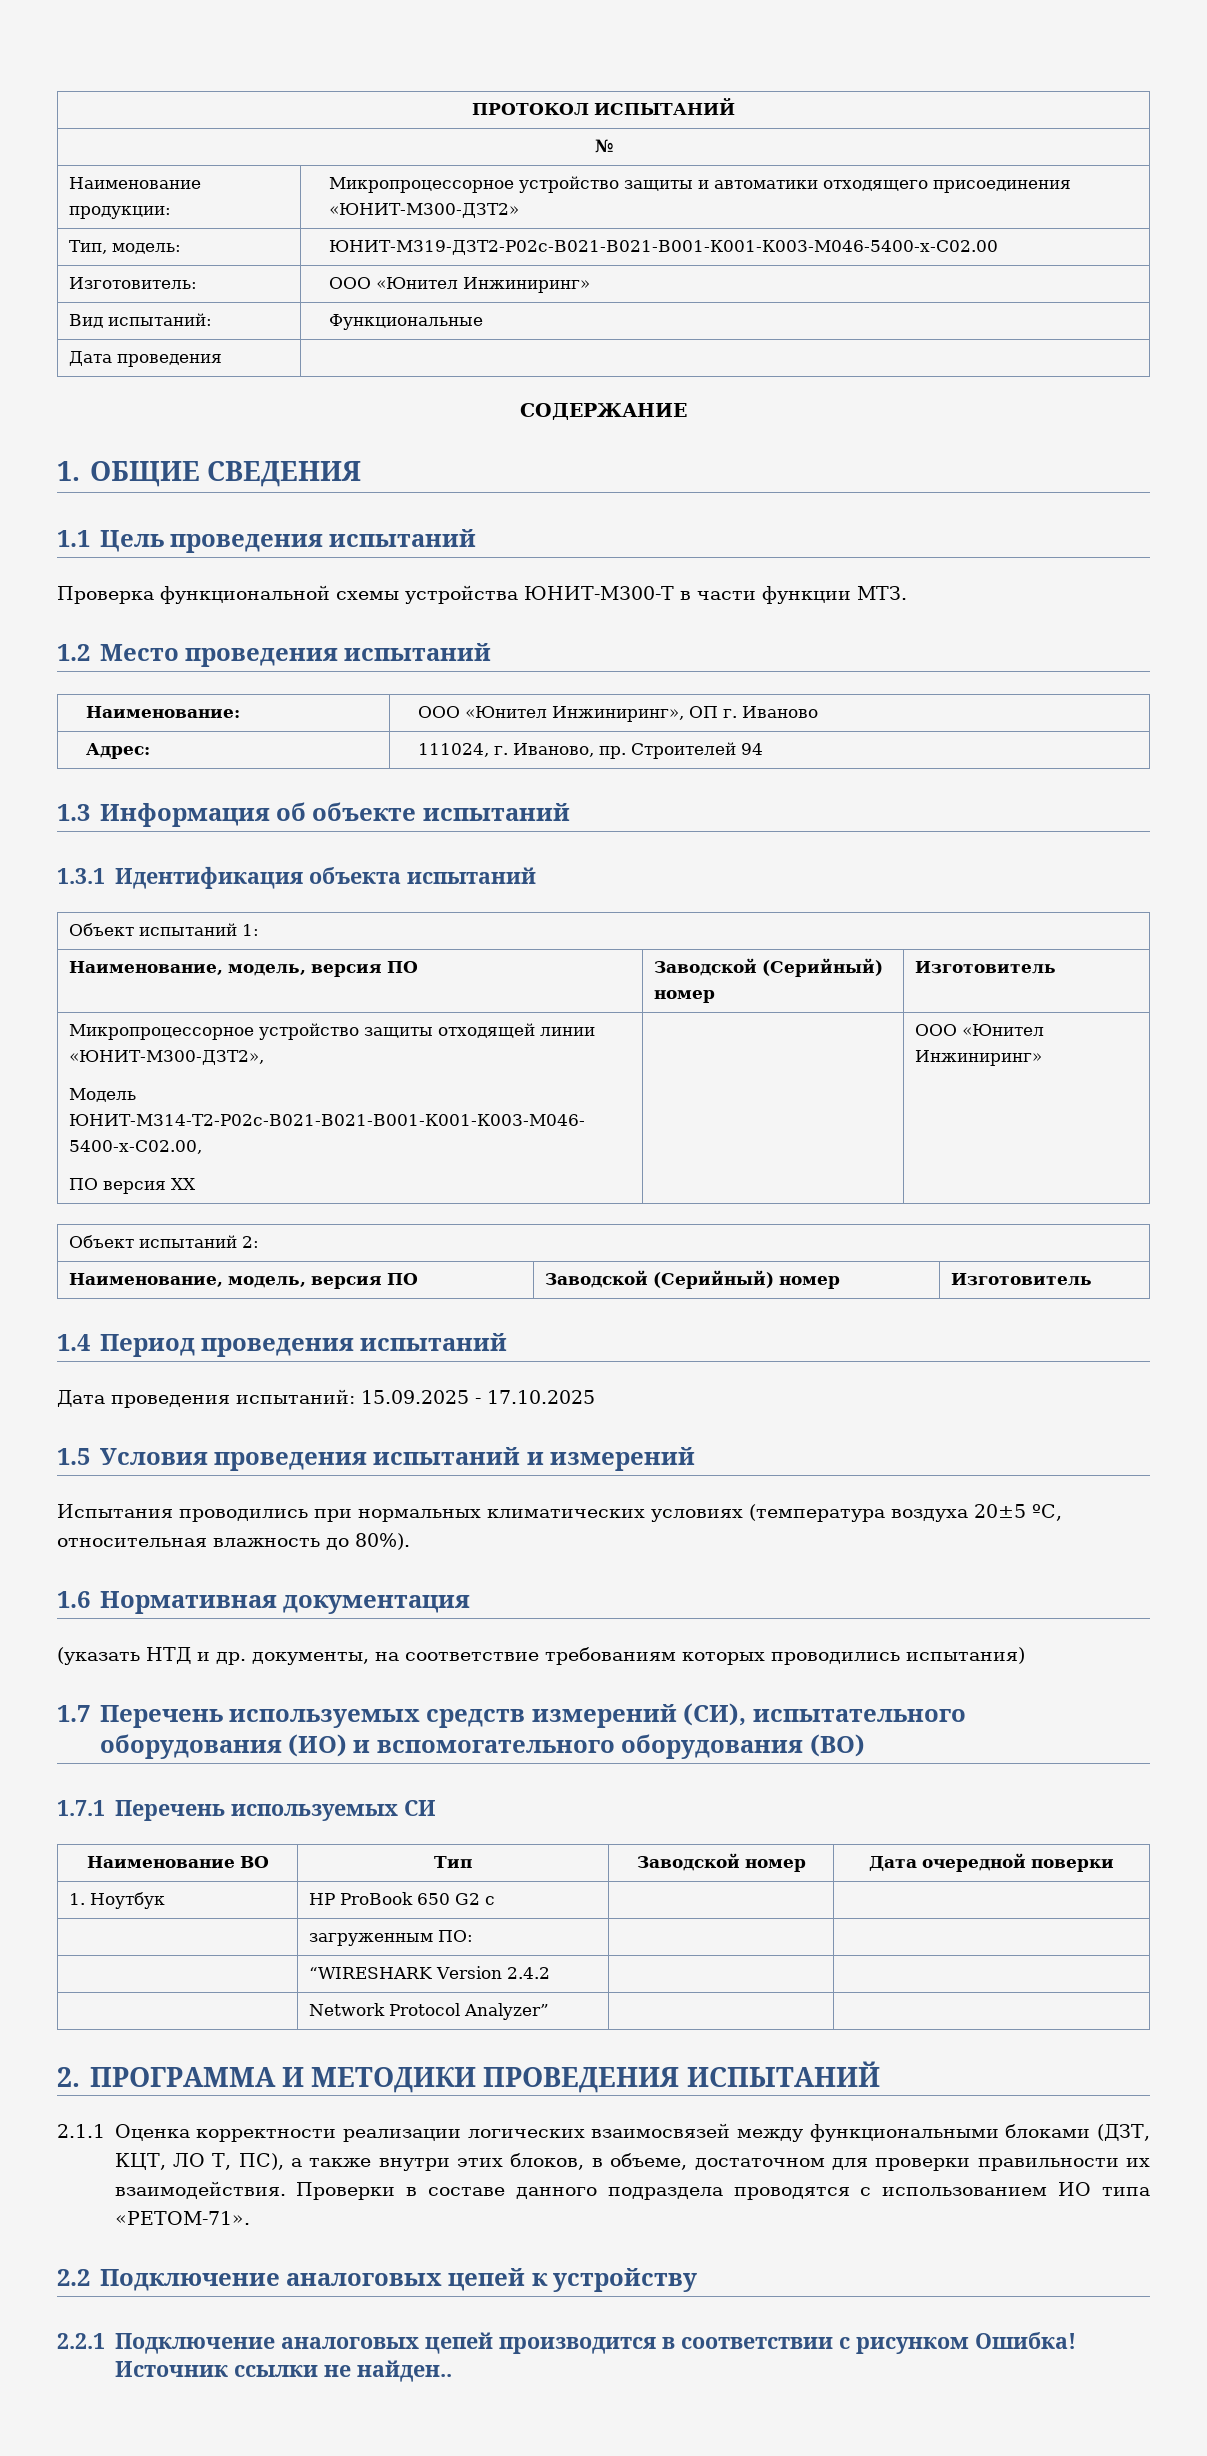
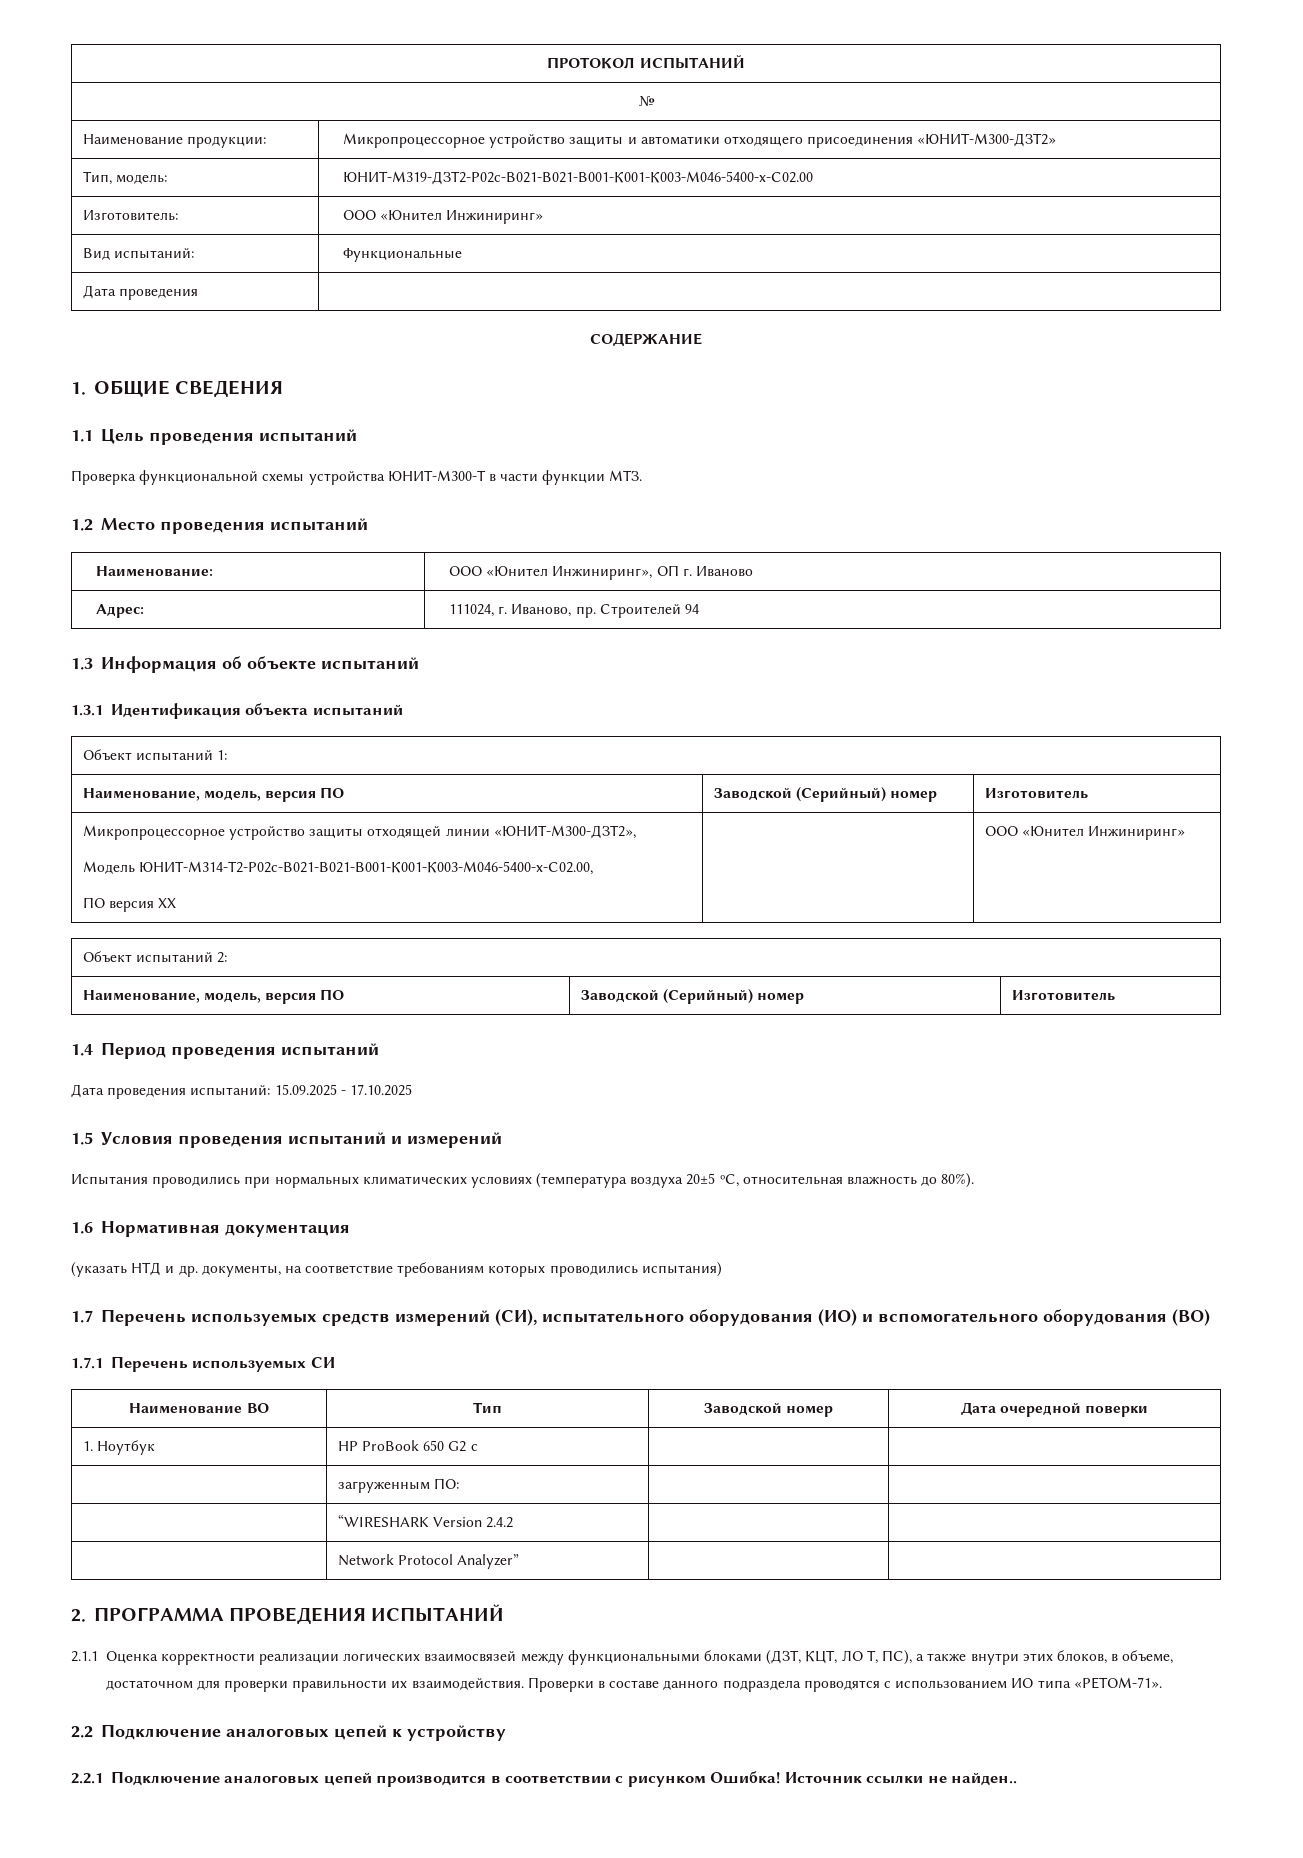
- 2. ПРОГРАММА И МЕТОДИКИ ПРОВЕДЕНИЯ ИСПЫТАНИЙ
+ 2. ПРОГРАММА ПРОВЕДЕНИЯ ИСПЫТАНИЙ

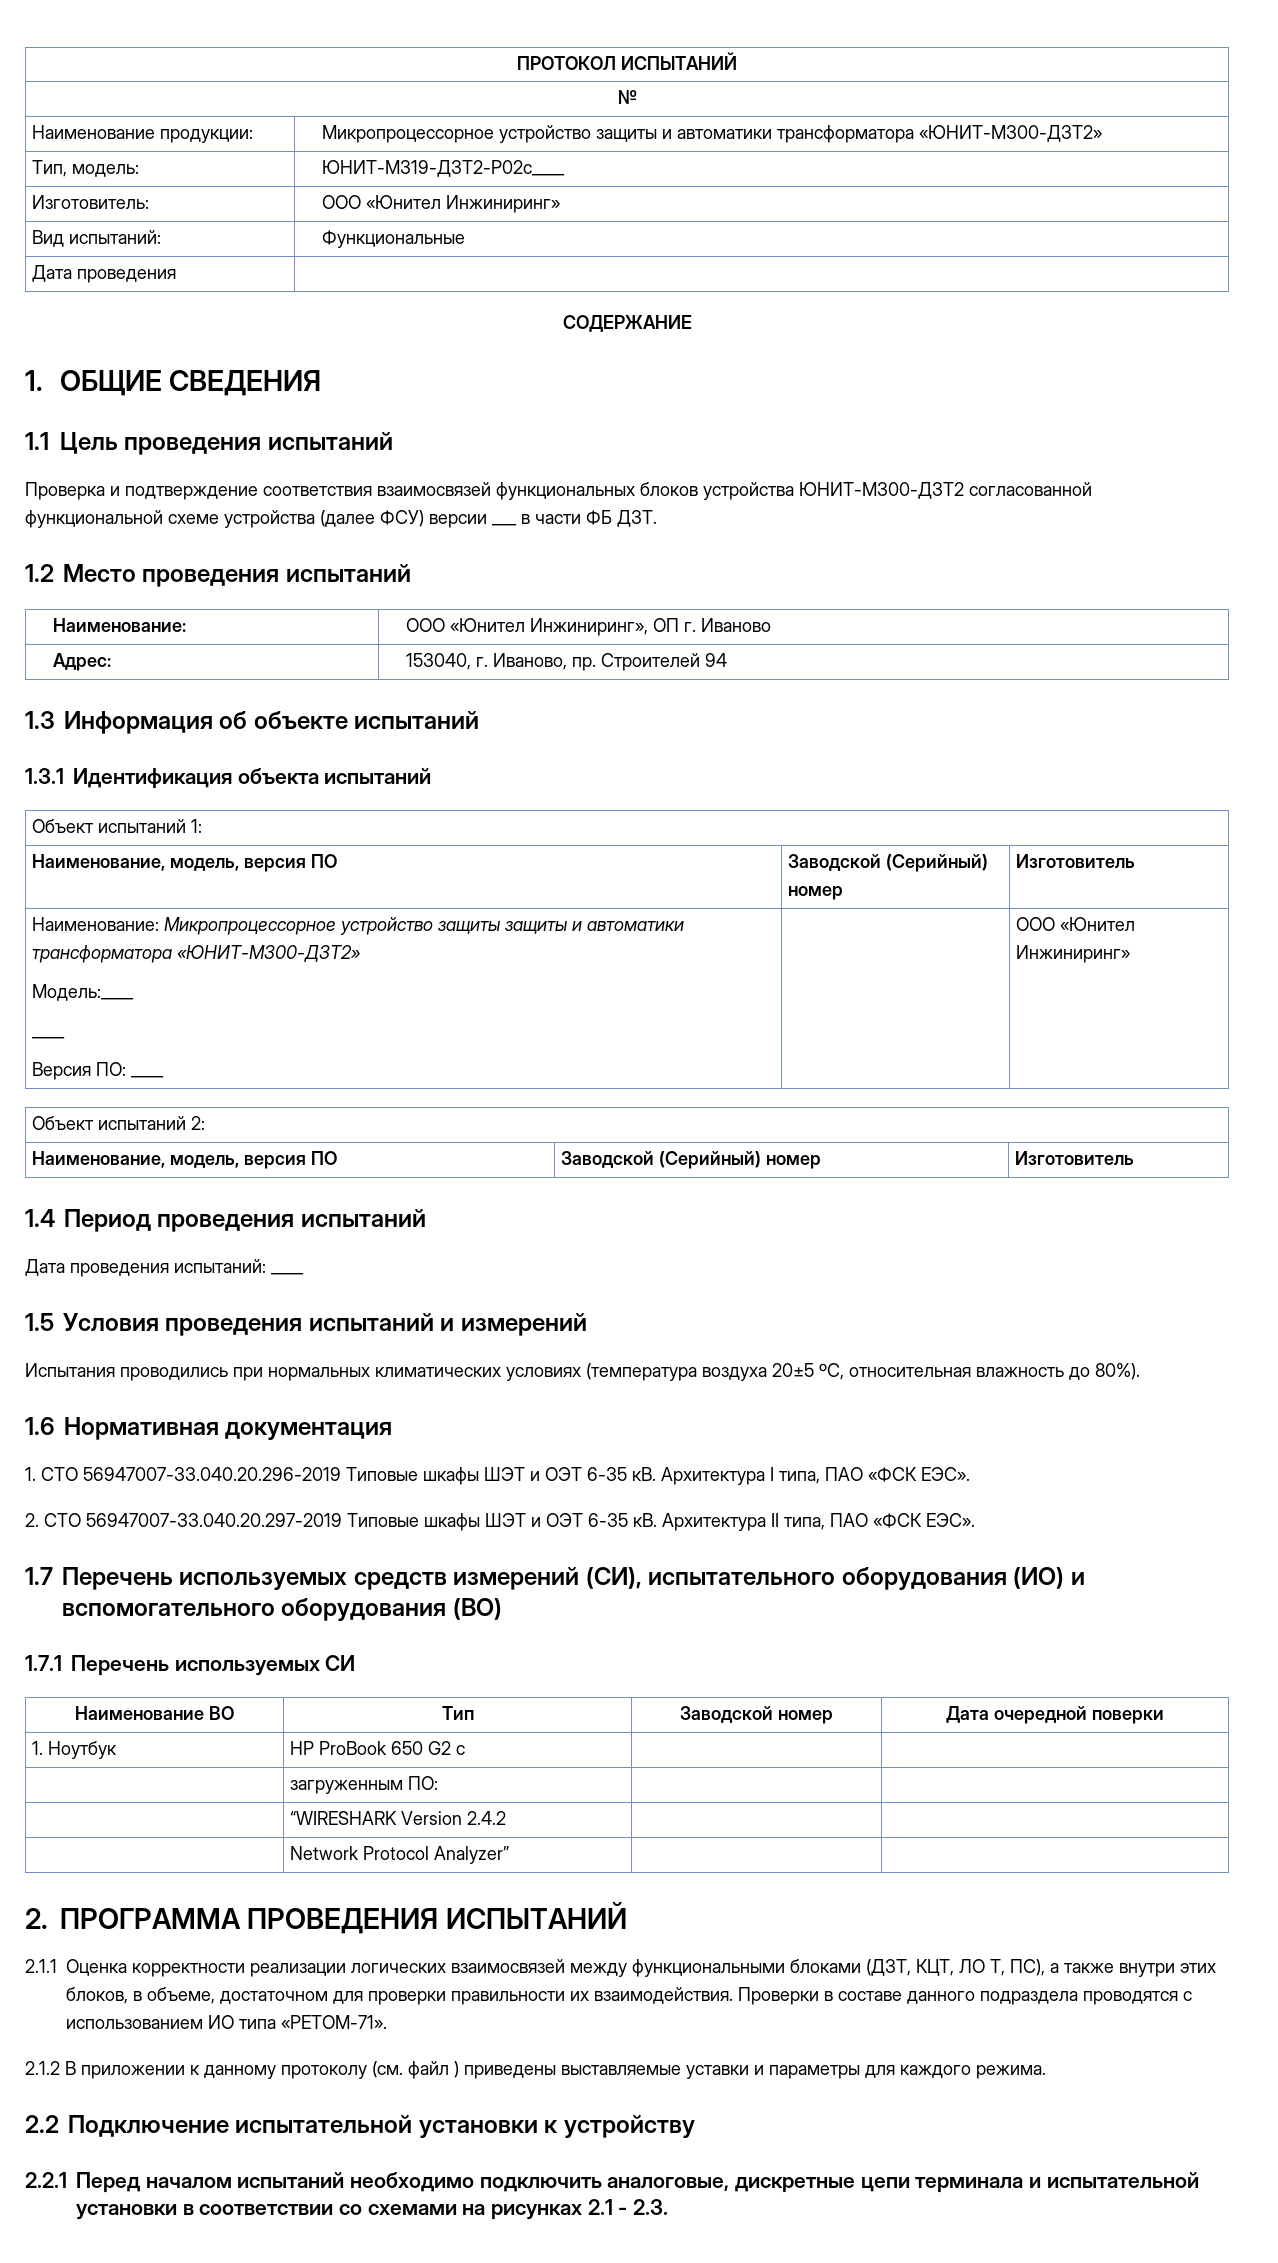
- Наименование продукции: | Микропроцессорное устройство защиты и автоматики отходящего присоединения «ЮНИТ-М300-ДЗТ2»
+ Наименование продукции: | Микропроцессорное устройство защиты и автоматики трансформатора «ЮНИТ-М300-ДЗТ2»
- Тип, модель: | ЮНИТ-М319-ДЗТ2-Р02с-B021-В021-В001-К001-К003-M046-5400-x-C02.00
+ Тип, модель: | ЮНИТ-М319-ДЗТ2-Р02с____
- Проверка функциональной схемы устройства ЮНИТ-М300-Т в части функции МТЗ.
+ Проверка и подтверждение соответствия взаимосвязей функциональных блоков устройства ЮНИТ-М300-ДЗТ2 согласованной функциональной схеме устройства (далее ФСУ) версии ___ в части ФБ ДЗТ.
- Адрес: | 111024, г. Иваново, пр. Строителей 94
+ Адрес: | 153040, г. Иваново, пр. Строителей 94
- Микропроцессорное устройство защиты отходящей линии «ЮНИТ-М300-ДЗТ2»,
- Модель ЮНИТ-М314-Т2-Р02с-B021-В021-В001-К001-К003-M046-5400-x-C02.00,
- ПО версия ХХ | | ООО «Юнител Инжиниринг»
+ Наименование: Микропроцессорное устройство защиты защиты и автоматики трансформатора «ЮНИТ-М300-ДЗТ2»
+ Модель:____
+ ____
+ Версия ПО: ____ | | ООО «Юнител Инжиниринг»
- Дата проведения испытаний: 15.09.2025 - 17.10.2025
+ Дата проведения испытаний: ____
- (указать НТД и др. документы, на соответствие требованиям которых проводились испытания)
+ 1. СТО 56947007-33.040.20.296-2019 Типовые шкафы ШЭТ и ОЭТ 6-35 кВ. Архитектура I типа, ПАО «ФСК ЕЭС».
+ 2. СТО 56947007-33.040.20.297-2019 Типовые шкафы ШЭТ и ОЭТ 6-35 кВ. Архитектура II типа, ПАО «ФСК ЕЭС».
+ 2.1.2 В приложении к данному протоколу (см. файл ) приведены выставляемые уставки и параметры для каждого режима.
- 2.2 Подключение аналоговых цепей к устройству
+ 2.2 Подключение испытательной установки к устройству
- 2.2.1 Подключение аналоговых цепей производится в соответствии с рисунком Ошибка! Источник ссылки не найден..
+ 2.2.1 Перед началом испытаний необходимо подключить аналоговые, дискретные цепи терминала и испытательной установки в соответствии со схемами на рисунках 2.1 - 2.3.

